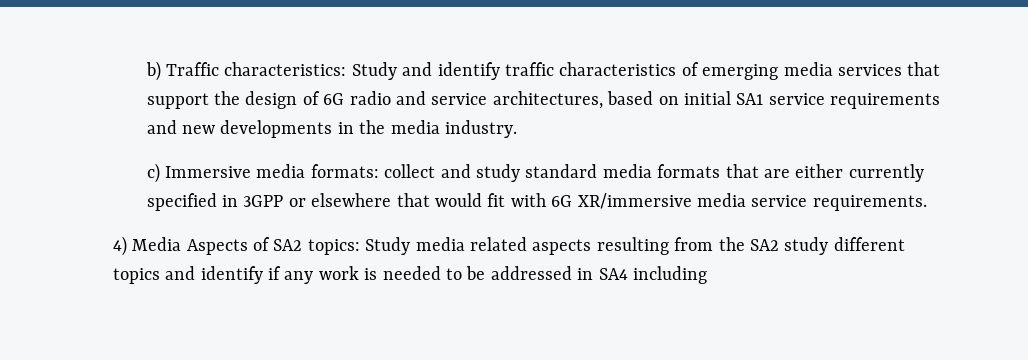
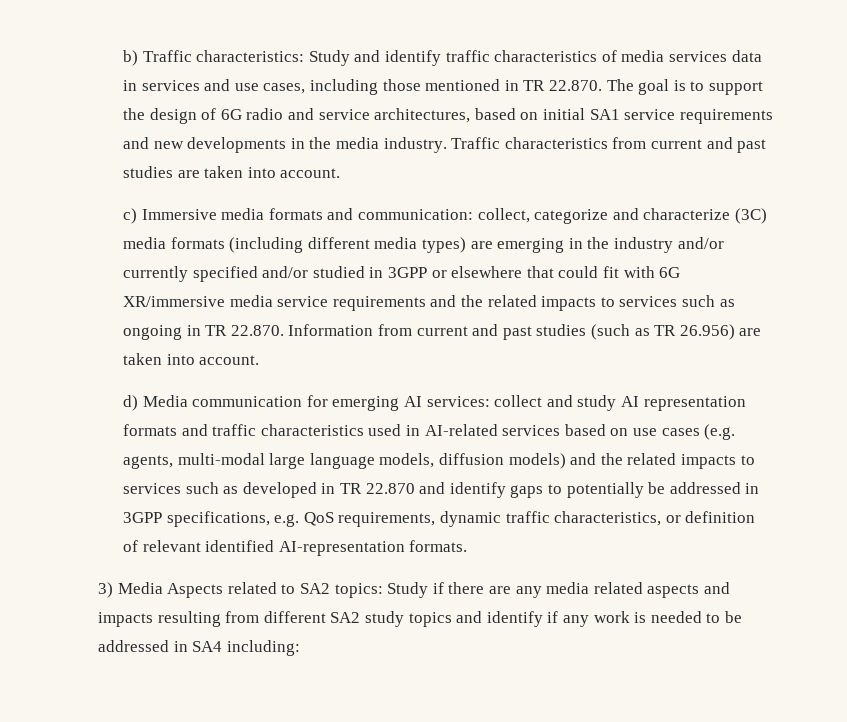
- Study and identify traffic characteristics of emerging media services that support the design of 6G radio and service architectures, based on initial SA1 service requirements and new developments in the media industry.
- c) Immersive media formats: collect and study standard media formats that are either currently specified in 3GPP or elsewhere that would fit with 6G XR/immersive media service requirements.
- 4) Media Aspects of SA2 topics: Study media related aspects resulting from the SA2 study different topics and identify if any work is needed to be addressed in SA4 including
+ Study and identify traffic characteristics of media services data in services and use cases, including those mentioned in TR 22.870. The goal is to support the design of 6G radio and service architectures, based on initial SA1 service requirements and new developments in the media industry. Traffic characteristics from current and past studies are taken into account.
+ c) Immersive media formats and communication: collect, categorize and characterize (3C) media formats (including different media types) are emerging in the industry and/or currently specified and/or studied in 3GPP or elsewhere that could fit with 6G XR/immersive media service requirements and the related impacts to services such as ongoing in TR 22.870. Information from current and past studies (such as TR 26.956) are taken into account.
+ d) Media communication for emerging AI services: collect and study AI representation formats and traffic characteristics used in AI-related services based on use cases (e.g. agents, multi-modal large language models, diffusion models) and the related impacts to services such as developed in TR 22.870 and identify gaps to potentially be addressed in 3GPP specifications, e.g. QoS requirements, dynamic traffic characteristics, or definition of relevant identified AI-representation formats.
+ 3) Media Aspects related to SA2 topics: Study if there are any media related aspects and impacts resulting from different SA2 study topics and identify if any work is needed to be addressed in SA4 including:

